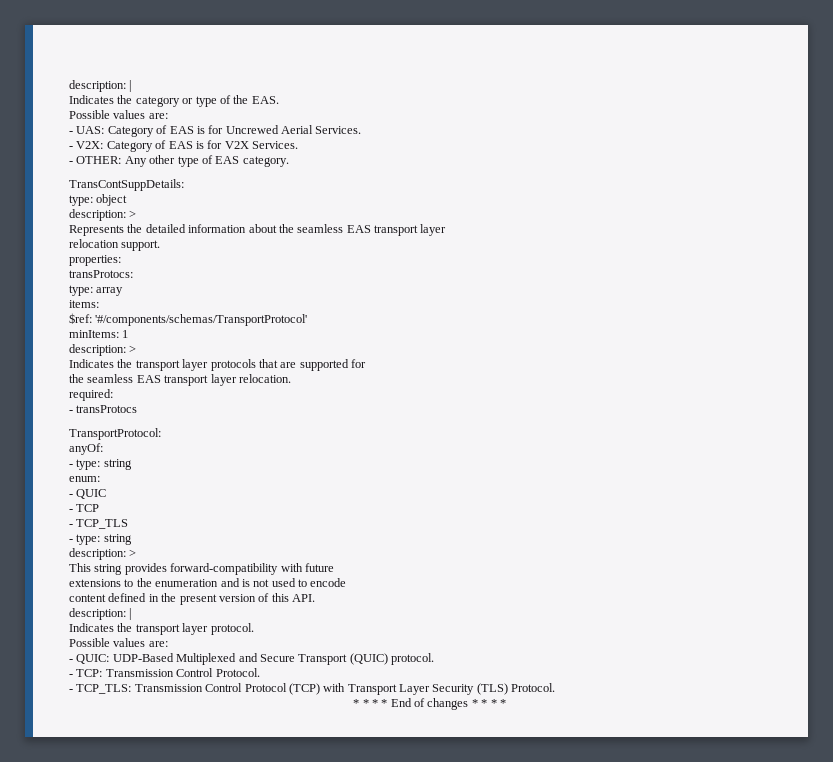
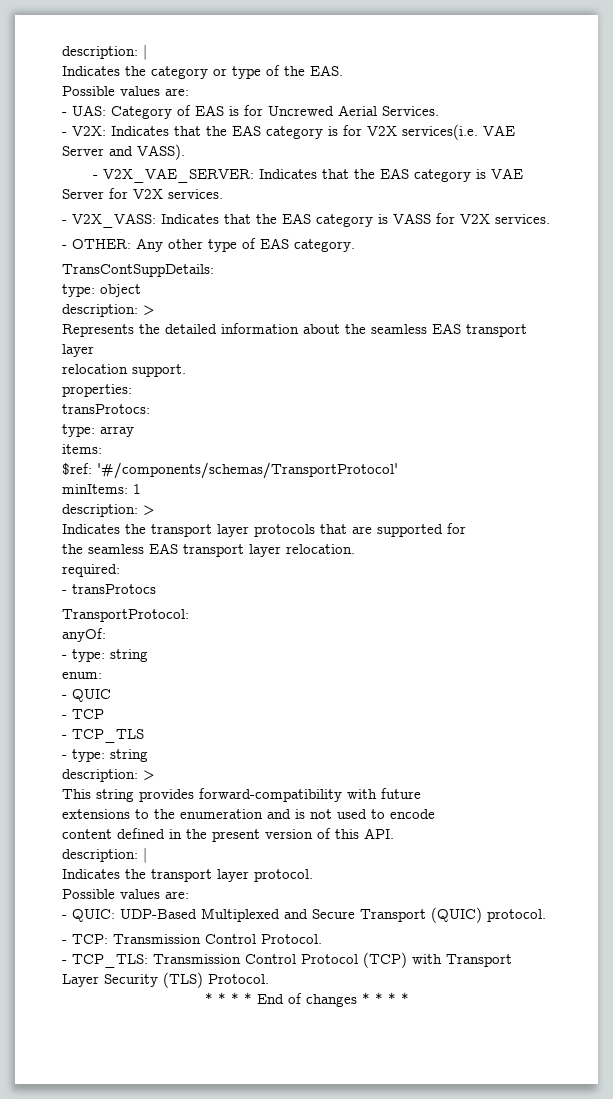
- - V2X: Category of EAS is for V2X Services.
+ - V2X: Indicates that the EAS category is for V2X services(i.e. VAE Server and VASS).
+ - V2X_VAE_SERVER: Indicates that the EAS category is VAE Server for V2X services.
+ - V2X_VASS: Indicates that the EAS category is VASS for V2X services.

